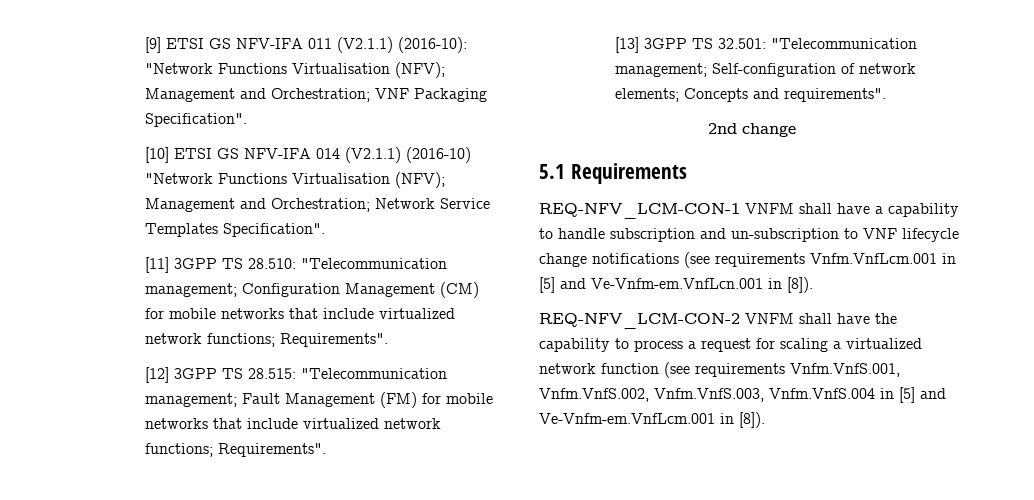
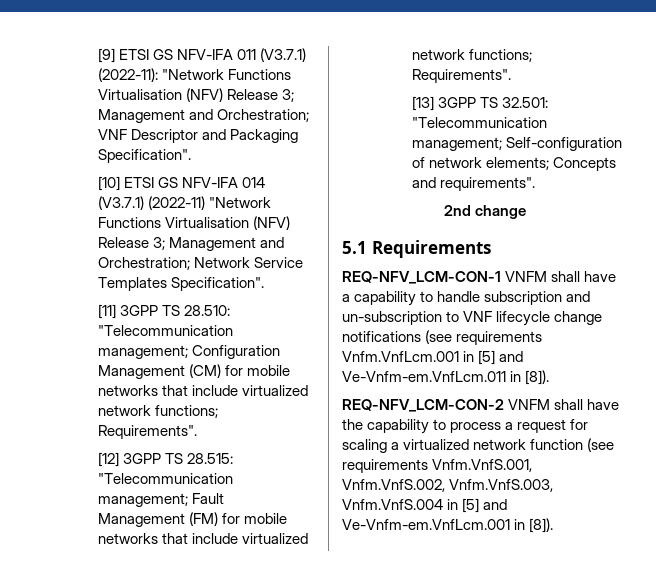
- [9] ETSI GS NFV-IFA 011 (V2.1.1) (2016-10): "Network Functions Virtualisation (NFV); Management and Orchestration; VNF Packaging Specification".
+ [9] ETSI GS NFV-IFA 011 (V3.7.1) (2022-11): "Network Functions Virtualisation (NFV) Release 3; Management and Orchestration; VNF Descriptor and Packaging Specification".
- [10] ETSI GS NFV-IFA 014 (V2.1.1) (2016-10) "Network Functions Virtualisation (NFV); Management and Orchestration; Network Service Templates Specification".
+ [10] ETSI GS NFV-IFA 014 (V3.7.1) (2022-11) "Network Functions Virtualisation (NFV) Release 3; Management and Orchestration; Network Service Templates Specification".
- REQ-NFV_LCM-CON-1 VNFM shall have a capability to handle subscription and un-subscription to VNF lifecycle change notifications (see requirements Vnfm.VnfLcm.001 in [5] and Ve-Vnfm-em.VnfLcn.001 in [8]).
+ REQ-NFV_LCM-CON-1 VNFM shall have a capability to handle subscription and un-subscription to VNF lifecycle change notifications (see requirements Vnfm.VnfLcm.001 in [5] and Ve-Vnfm-em.VnfLcm.011 in [8]).

